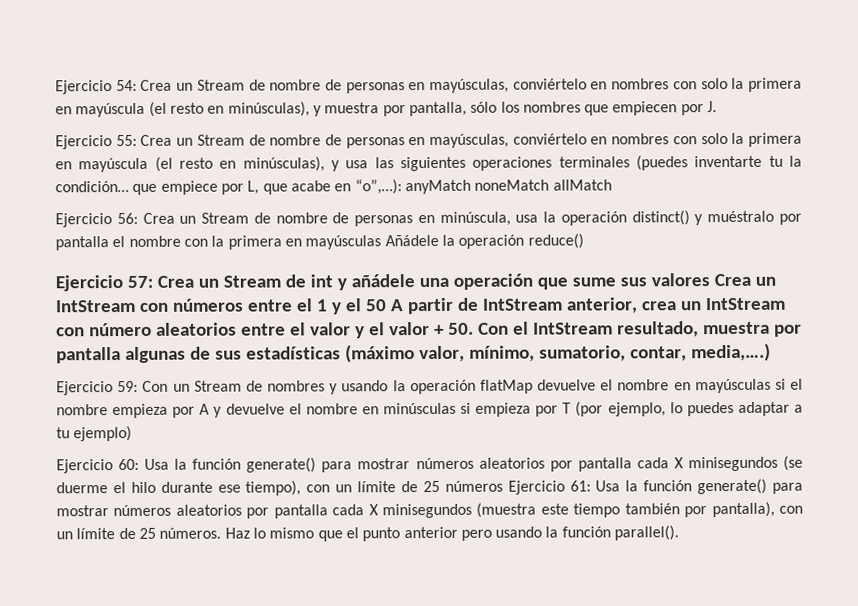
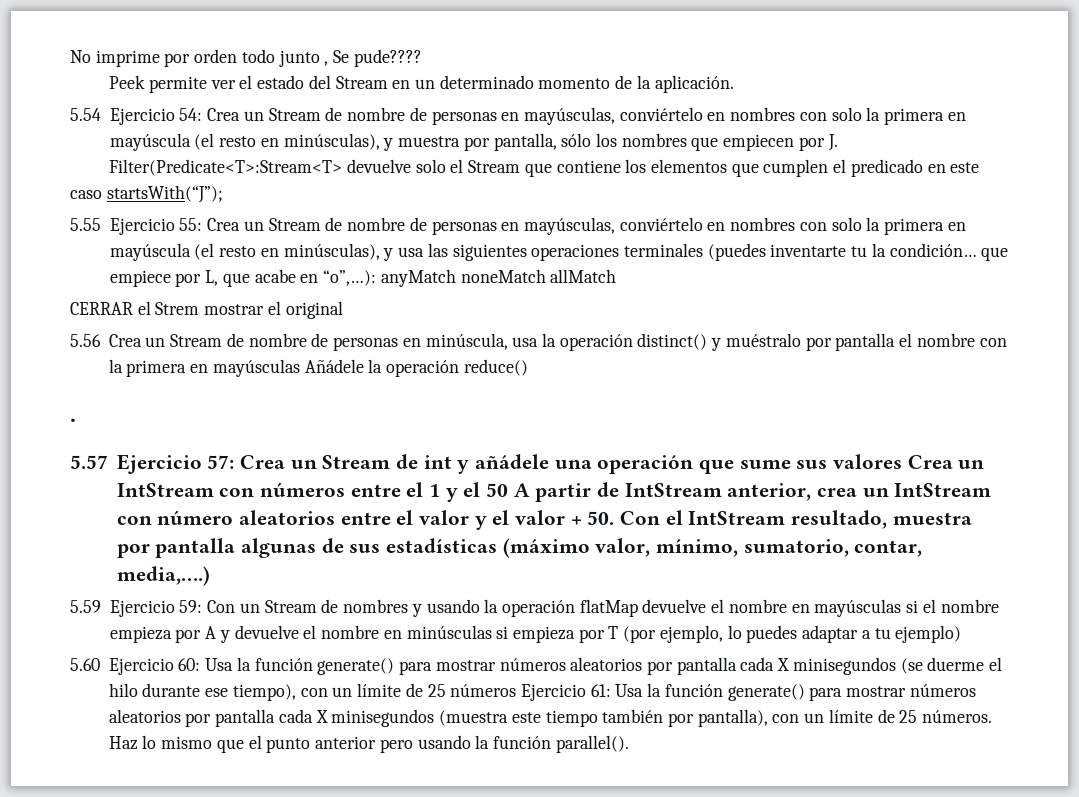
- Ejercicio 54: Crea un Stream de nombre de personas en mayúsculas, conviértelo en nombres con solo la primera en mayúscula (el resto en minúsculas), y muestra por pantalla, sólo los nombres que empiecen por J.
+ No imprime por orden todo junto , Se pude????
+ Peek permite ver el estado del Stream en un determinado momento de la aplicación.
+ 5.54 Ejercicio 54: Crea un Stream de nombre de personas en mayúsculas, conviértelo en nombres con solo la primera en mayúscula (el resto en minúsculas), y muestra por pantalla, sólo los nombres que empiecen por J.
- Ejercicio 55: Crea un Stream de nombre de personas en mayúsculas, conviértelo en nombres con solo la primera en mayúscula (el resto en minúsculas), y usa las siguientes operaciones terminales (puedes inventarte tu la condición… que empiece por L, que acabe en “o”,…): anyMatch noneMatch allMatch
+ Filter(Predicate<T>:Stream<T> devuelve solo el Stream que contiene los elementos que cumplen el predicado en este caso startsWith(“J”);
+ 5.55 Ejercicio 55: Crea un Stream de nombre de personas en mayúsculas, conviértelo en nombres con solo la primera en mayúscula (el resto en minúsculas), y usa las siguientes operaciones terminales (puedes inventarte tu la condición… que empiece por L, que acabe en “o”,…): anyMatch noneMatch allMatch
- Ejercicio 56: Crea un Stream de nombre de personas en minúscula, usa la operación distinct() y muéstralo por pantalla el nombre con la primera en mayúsculas Añádele la operación reduce()
+ CERRAR el Strem mostrar el original
+ 5.56 Crea un Stream de nombre de personas en minúscula, usa la operación distinct() y muéstralo por pantalla el nombre con la primera en mayúsculas Añádele la operación reduce()
- Ejercicio 57:
+ .
+ 5.57 Ejercicio 57:
- Ejercicio 59: Con un Stream de nombres y usando la operación flatMap devuelve el nombre en mayúsculas si el nombre empieza por A y devuelve el nombre en minúsculas si empieza por T (por ejemplo, lo puedes adaptar a tu ejemplo)
+ 5.59 Ejercicio 59: Con un Stream de nombres y usando la operación flatMap devuelve el nombre en mayúsculas si el nombre empieza por A y devuelve el nombre en minúsculas si empieza por T (por ejemplo, lo puedes adaptar a tu ejemplo)
- Ejercicio 60: Usa la función generate() para mostrar números aleatorios por pantalla cada X minisegundos (se duerme el hilo durante ese tiempo), con un límite de 25 números Ejercicio 61: Usa la función generate() para mostrar números aleatorios por pantalla cada X minisegundos (muestra este tiempo también por pantalla), con un límite de 25 números.
+ 5.60 Ejercicio 60: Usa la función generate() para mostrar números aleatorios por pantalla cada X minisegundos (se duerme el hilo durante ese tiempo), con un límite de 25 números Ejercicio 61: Usa la función generate() para mostrar números aleatorios por pantalla cada X minisegundos (muestra este tiempo también por pantalla), con un límite de 25 números.

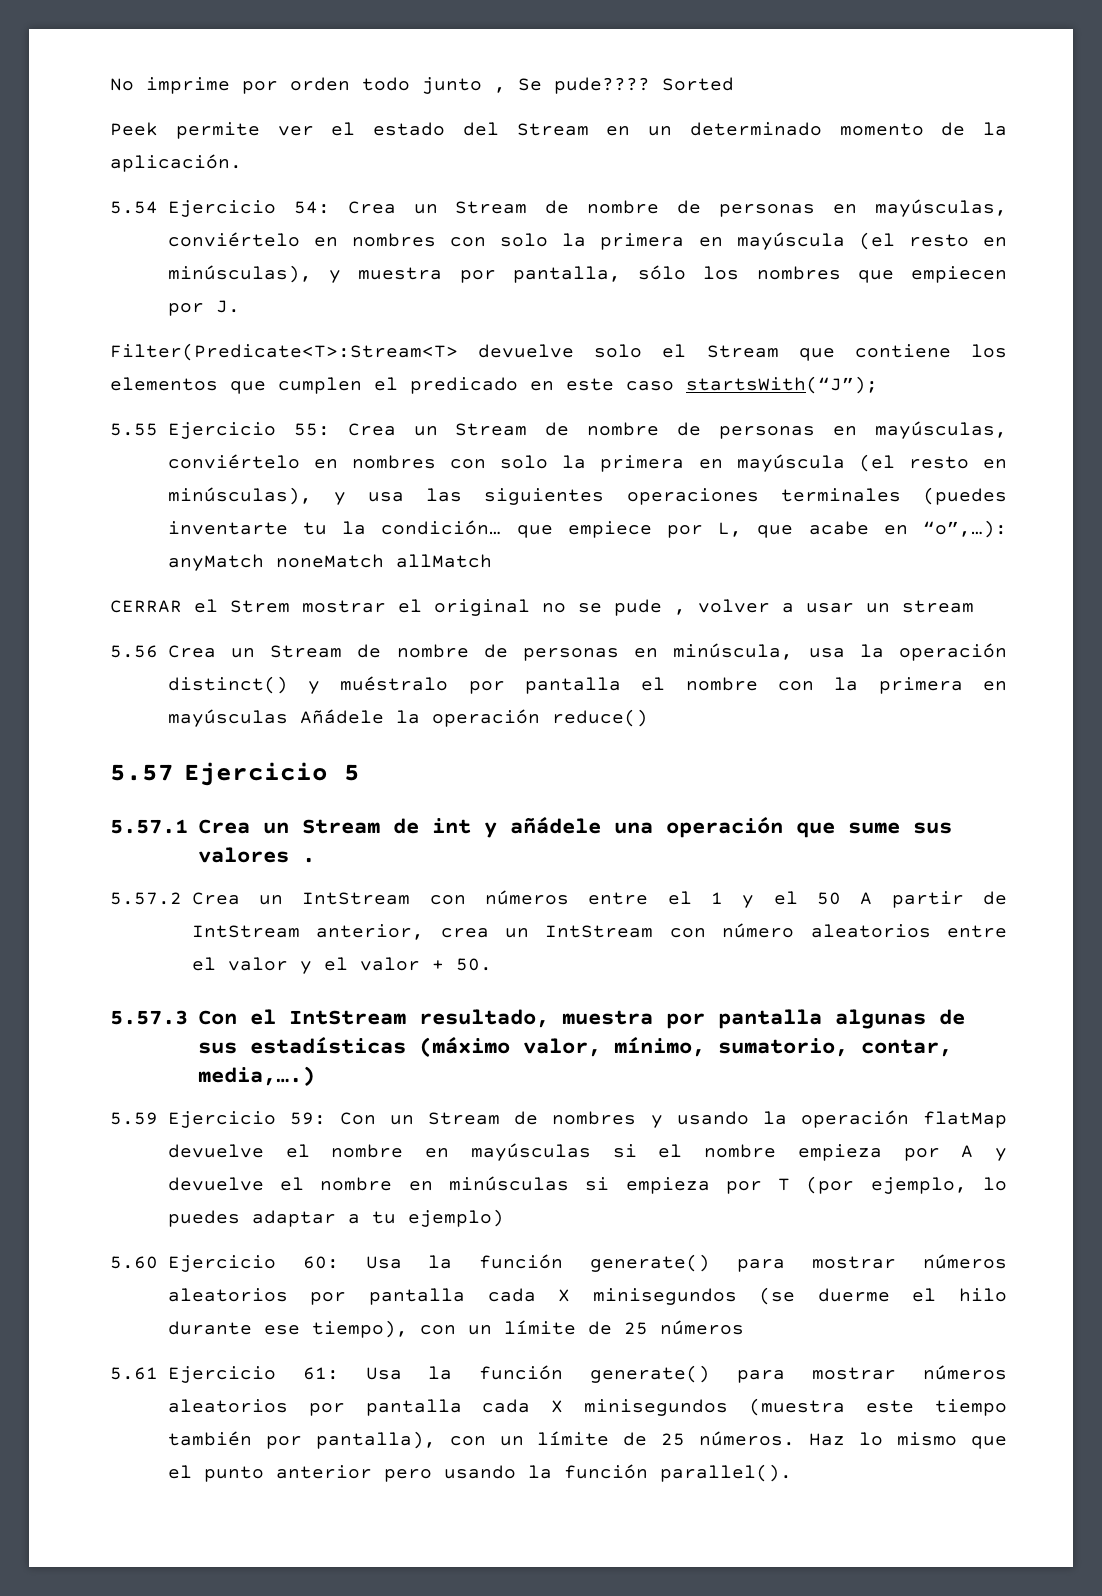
+ Sorted
- CERRAR el Strem mostrar el original
+ CERRAR el Strem mostrar el original no se pude , volver a usar un stream
- .
- 5.57 Ejercicio 57: Crea un Stream de int y añádele una operación que sume sus valores Crea un IntStream con números entre el 1 y el 50 A partir de IntStream anterior, crea un IntStream con número aleatorios entre el valor y el valor + 50. Con el IntStream resultado, muestra por pantalla algunas de sus estadísticas (máximo valor, mínimo, sumatorio, contar, media,….)
+ 5.57 Ejercicio 5
+ 5.57.1 Crea un Stream de int y añádele una operación que sume sus valores .
+ 5.57.2 Crea un IntStream con números entre el 1 y el 50 A partir de IntStream anterior, crea un IntStream con número aleatorios entre el valor y el valor + 50.
+ 5.57.3 Con el IntStream resultado, muestra por pantalla algunas de sus estadísticas (máximo valor, mínimo, sumatorio, contar, media,….)
- 5.60 Ejercicio 60: Usa la función generate() para mostrar números aleatorios por pantalla cada X minisegundos (se duerme el hilo durante ese tiempo), con un límite de 25 números Ejercicio 61: Usa la función generate() para mostrar números aleatorios por pantalla cada X minisegundos (muestra este tiempo también por pantalla), con un límite de 25 números.
+ 5.60 Ejercicio 60: Usa la función generate() para mostrar números aleatorios por pantalla cada X minisegundos (se duerme el hilo durante ese tiempo), con un límite de 25 números
+ 5.61 Ejercicio 61: Usa la función generate() para mostrar números aleatorios por pantalla cada X minisegundos (muestra este tiempo también por pantalla), con un límite de 25 números.

